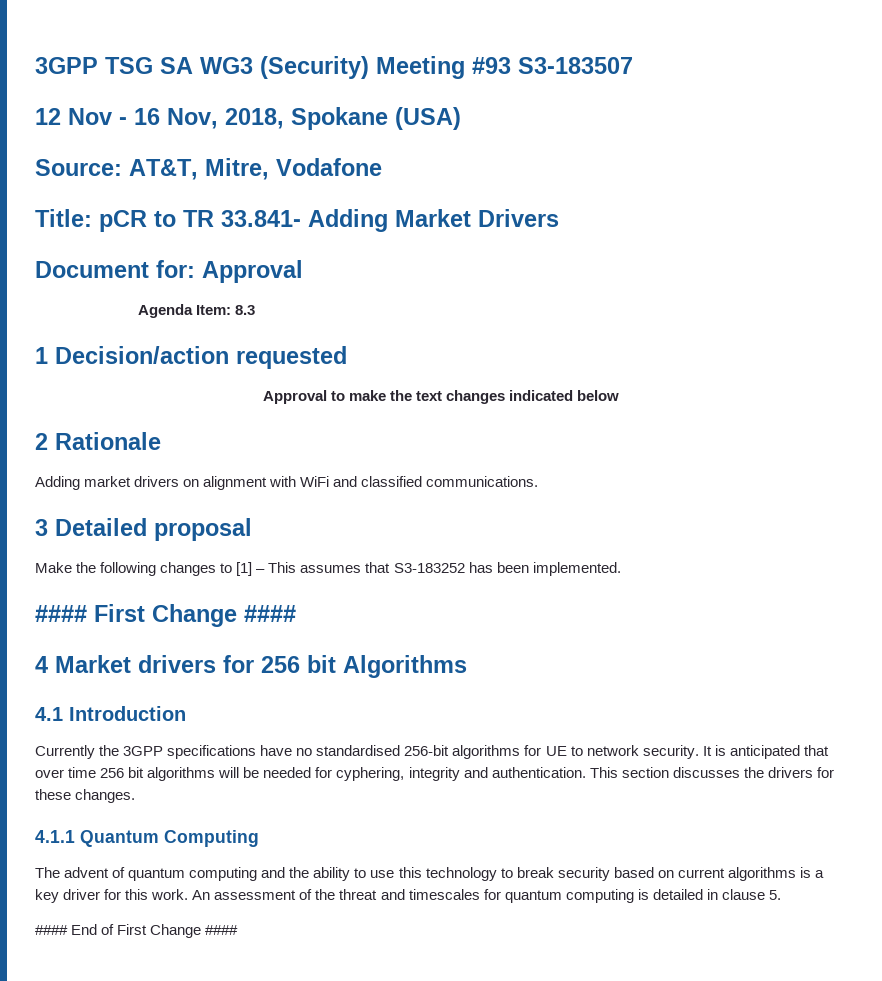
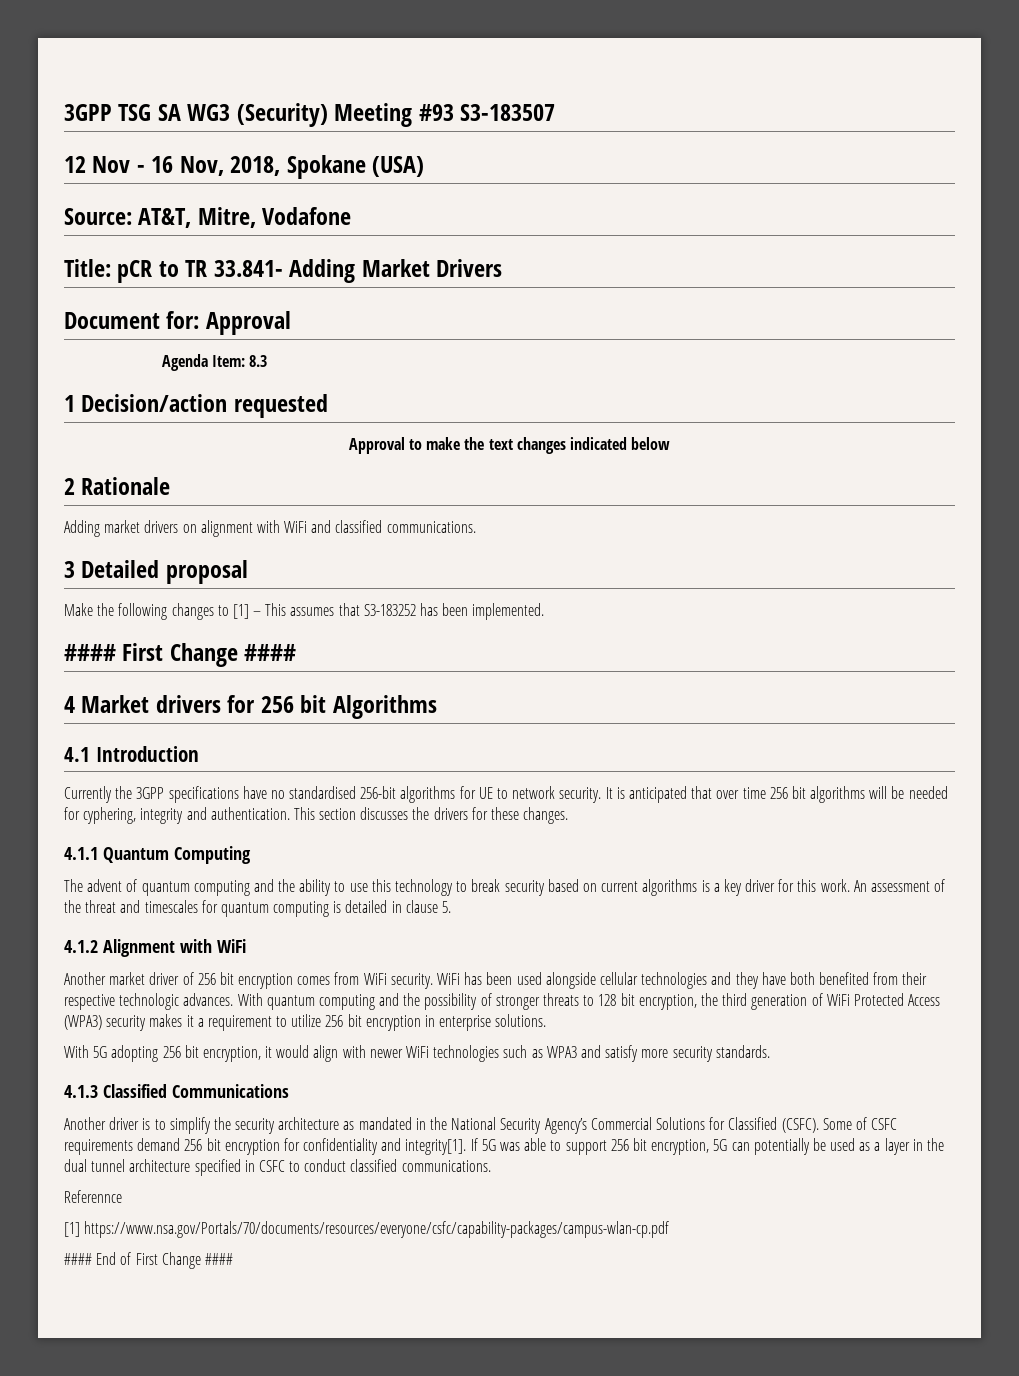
+ 4.1.2 Alignment with WiFi
+ Another market driver of 256 bit encryption comes from WiFi security. WiFi has been used alongside cellular technologies and they have both benefited from their respective technologic advances. With quantum computing and the possibility of stronger threats to 128 bit encryption, the third generation of WiFi Protected Access (WPA3) security makes it a requirement to utilize 256 bit encryption in enterprise solutions.
+ With 5G adopting 256 bit encryption, it would align with newer WiFi technologies such as WPA3 and satisfy more security standards.
+ 4.1.3 Classified Communications
+ Another driver is to simplify the security architecture as mandated in the National Security Agency’s Commercial Solutions for Classified (CSFC). Some of CSFC requirements demand 256 bit encryption for confidentiality and integrity[1]. If 5G was able to support 256 bit encryption, 5G can potentially be used as a layer in the dual tunnel architecture specified in CSFC to conduct classified communications.
+ Referennce
+ [1] https://www.nsa.gov/Portals/70/documents/resources/everyone/csfc/capability-packages/campus-wlan-cp.pdf

